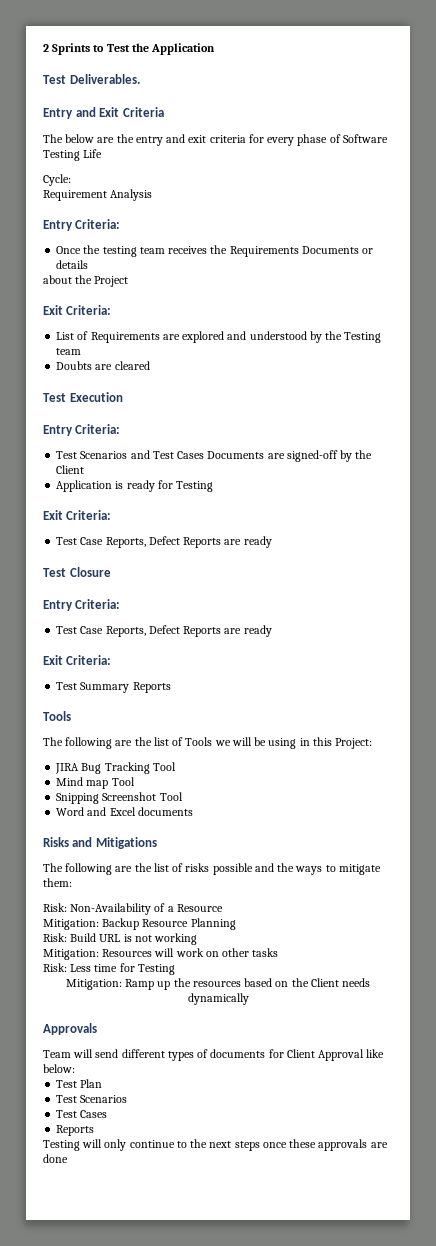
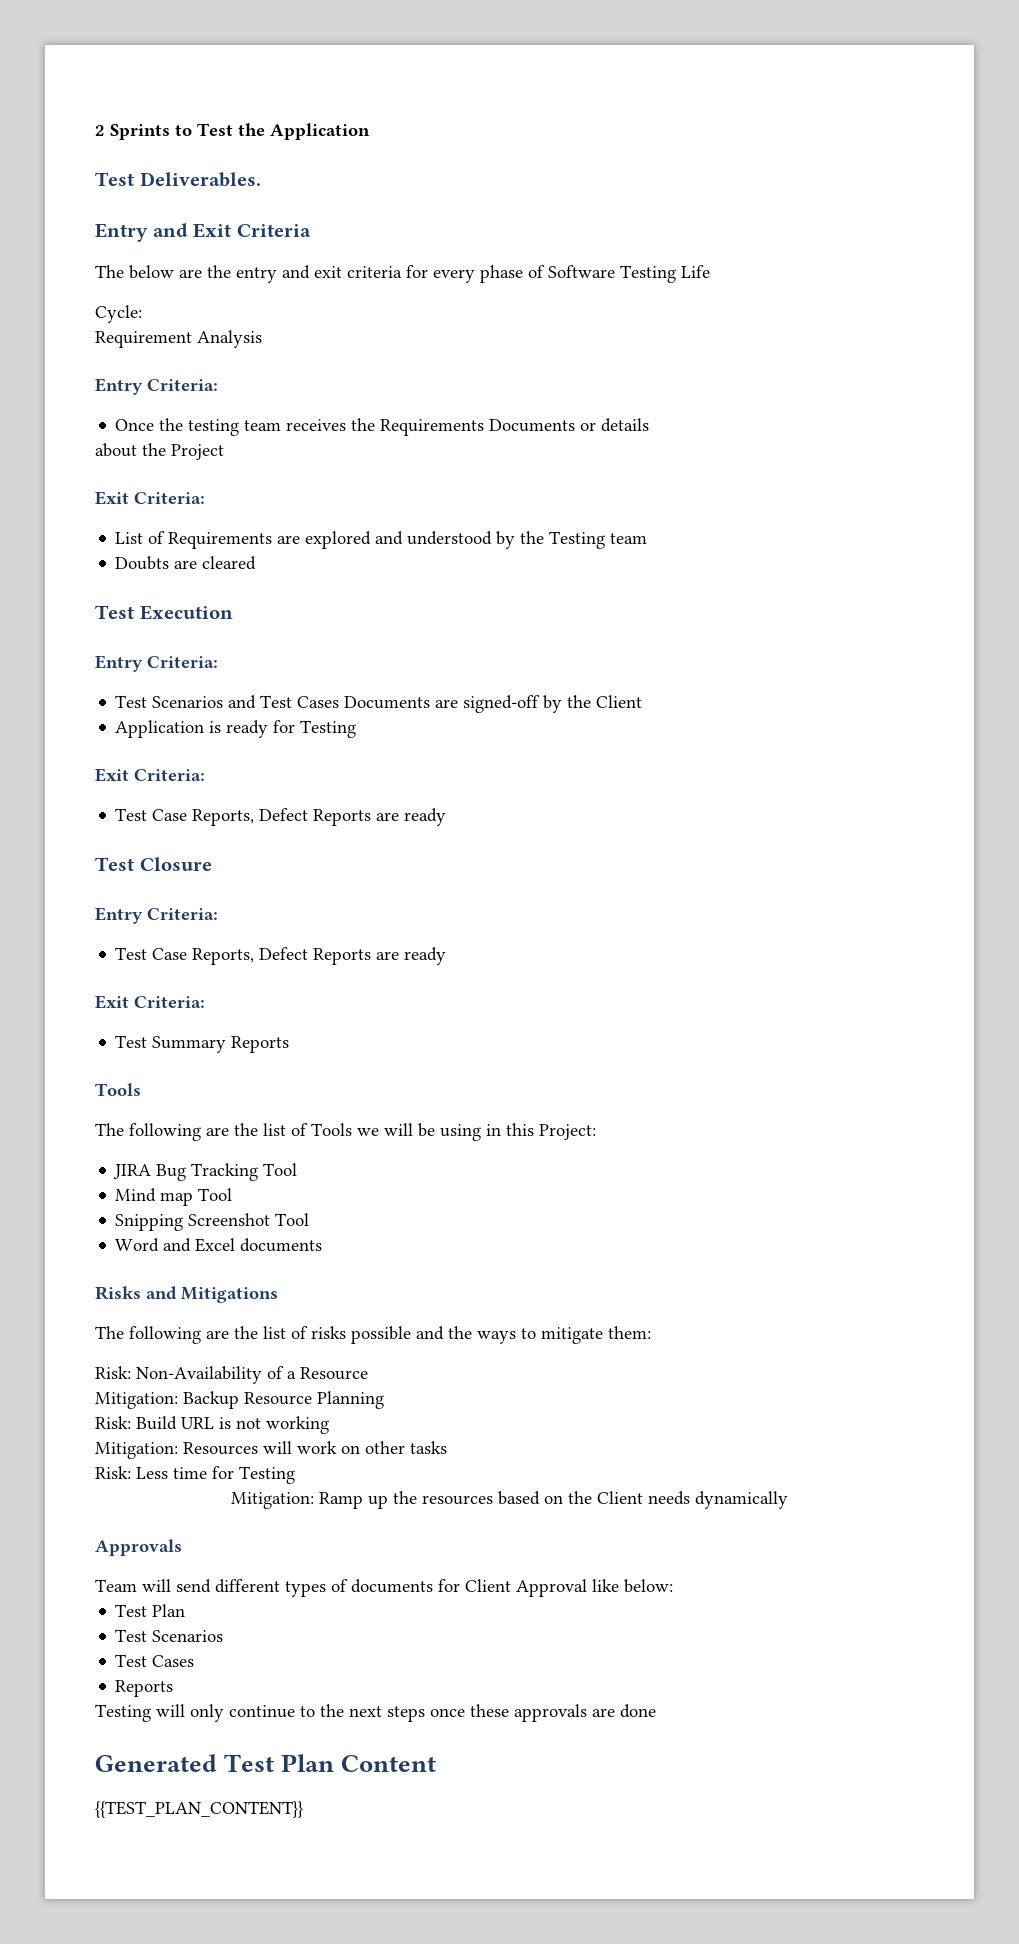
+ Generated Test Plan Content
+ {{TEST_PLAN_CONTENT}}

